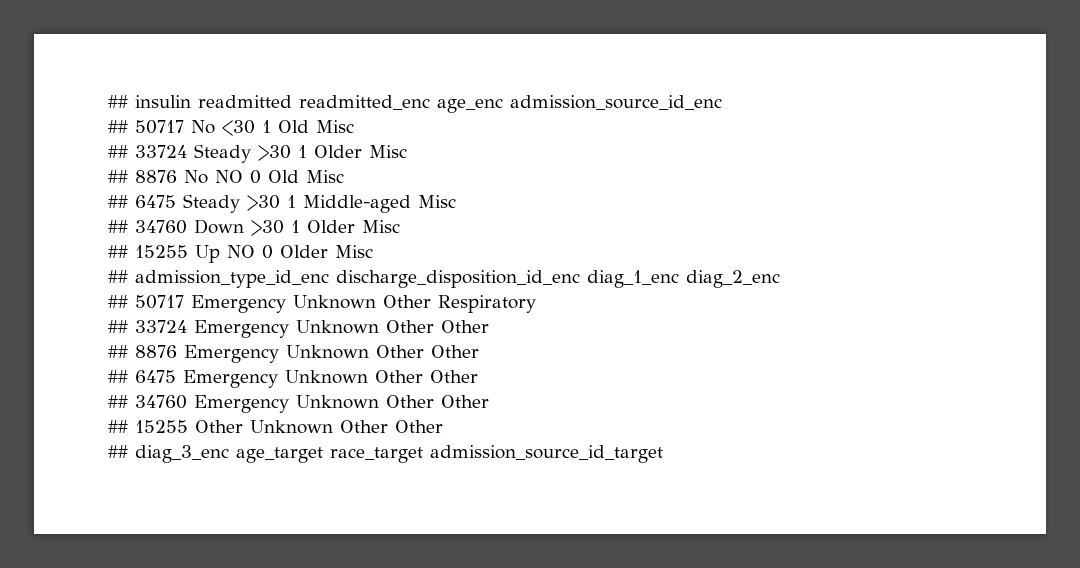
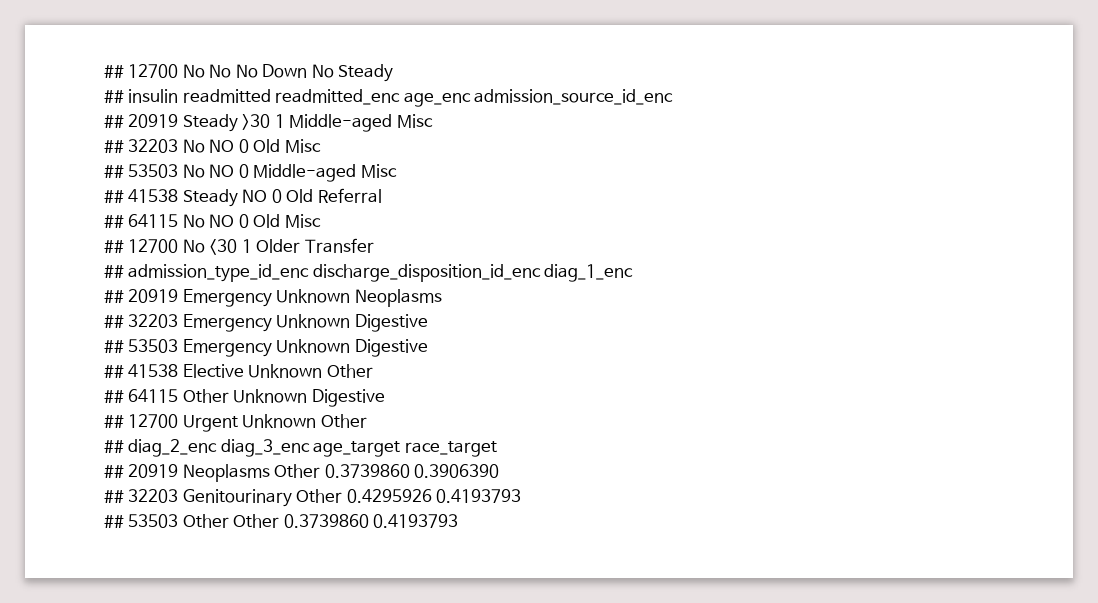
+ ## 12700 No No No Down No Steady
- ## 50717 No <30 1 Old Misc
- ## 33724 Steady >30 1 Older Misc
- ## 8876 No NO 0 Old Misc
- ## 6475 Steady >30 1 Middle-aged Misc
- ## 34760 Down >30 1 Older Misc
- ## 15255 Up NO 0 Older Misc
+ ## 20919 Steady >30 1 Middle-aged Misc
+ ## 32203 No NO 0 Old Misc
+ ## 53503 No NO 0 Middle-aged Misc
+ ## 41538 Steady NO 0 Old Referral
+ ## 64115 No NO 0 Old Misc
+ ## 12700 No <30 1 Older Transfer
- ## admission_type_id_enc discharge_disposition_id_enc diag_1_enc diag_2_enc
- ## 50717 Emergency Unknown Other Respiratory
- ## 33724 Emergency Unknown Other Other
- ## 8876 Emergency Unknown Other Other
- ## 6475 Emergency Unknown Other Other
- ## 34760 Emergency Unknown Other Other
- ## 15255 Other Unknown Other Other
- ## diag_3_enc age_target race_target admission_source_id_target
+ ## admission_type_id_enc discharge_disposition_id_enc diag_1_enc
+ ## 20919 Emergency Unknown Neoplasms
+ ## 32203 Emergency Unknown Digestive
+ ## 53503 Emergency Unknown Digestive
+ ## 41538 Elective Unknown Other
+ ## 64115 Other Unknown Digestive
+ ## 12700 Urgent Unknown Other
+ ## diag_2_enc diag_3_enc age_target race_target
+ ## 20919 Neoplasms Other 0.3739860 0.3906390
+ ## 32203 Genitourinary Other 0.4295926 0.4193793
+ ## 53503 Other Other 0.3739860 0.4193793

